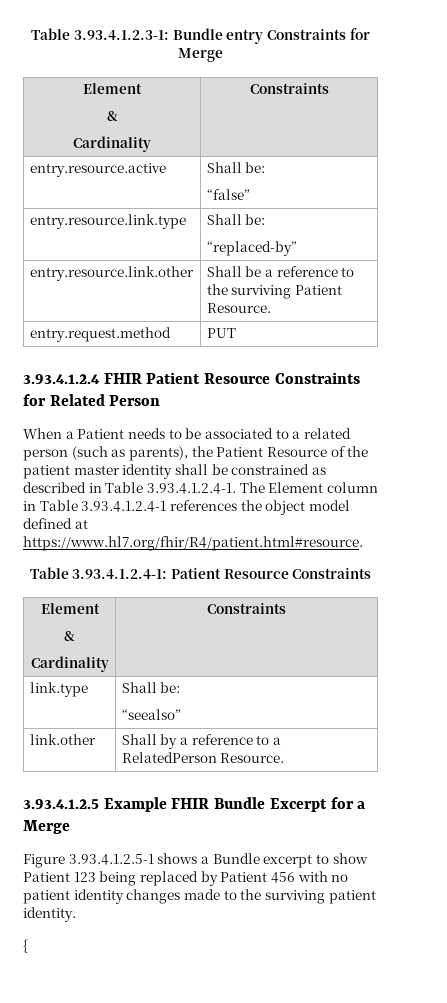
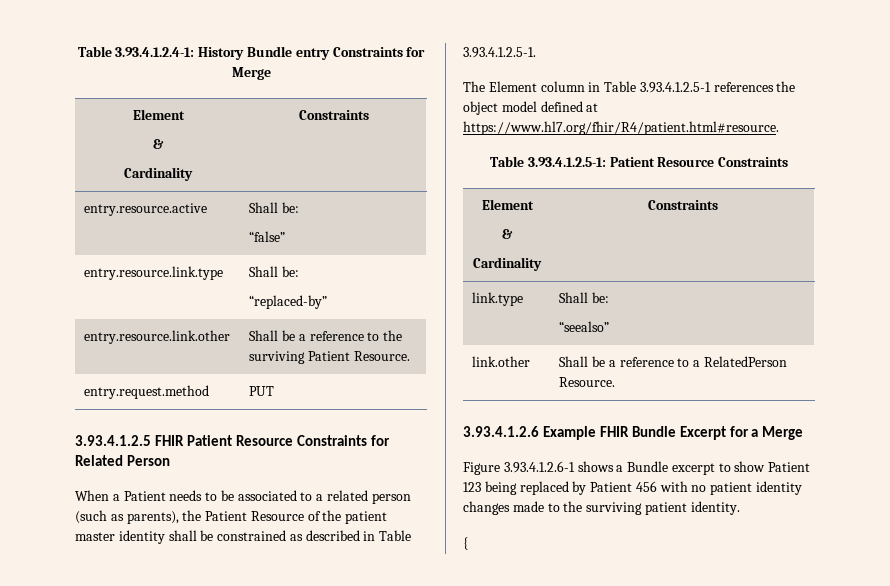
- Table 3.93.4.1.2.3-1: Bundle entry Constraints for Merge
+ Table 3.93.4.1.2.4-1: History Bundle entry Constraints for Merge
- 3.93.4.1.2.4 FHIR Patient Resource Constraints for Related Person
+ 3.93.4.1.2.5 FHIR Patient Resource Constraints for Related Person
- When a Patient needs to be associated to a related person (such as parents), the Patient Resource of the patient master identity shall be constrained as described in Table 3.93.4.1.2.4-1. The Element column in Table 3.93.4.1.2.4-1 references the object model defined at https://www.hl7.org/fhir/R4/patient.html#resource.
+ When a Patient needs to be associated to a related person (such as parents), the Patient Resource of the patient master identity shall be constrained as described in Table 3.93.4.1.2.5-1.
+ The Element column in Table 3.93.4.1.2.5-1 references the object model defined at https://www.hl7.org/fhir/R4/patient.html#resource.
- Table 3.93.4.1.2.4-1: Patient Resource Constraints
+ Table 3.93.4.1.2.5-1: Patient Resource Constraints
- link.other | Shall by a reference to a RelatedPerson Resource.
+ link.other | Shall be a reference to a RelatedPerson Resource.
- 3.93.4.1.2.5 Example FHIR Bundle Excerpt for a Merge
+ 3.93.4.1.2.6 Example FHIR Bundle Excerpt for a Merge
- Figure 3.93.4.1.2.5-1 shows a Bundle excerpt to show Patient 123 being replaced by Patient 456 with no patient identity changes made to the surviving patient identity.
+ Figure 3.93.4.1.2.6-1 shows a Bundle excerpt to show Patient 123 being replaced by Patient 456 with no patient identity changes made to the surviving patient identity.

